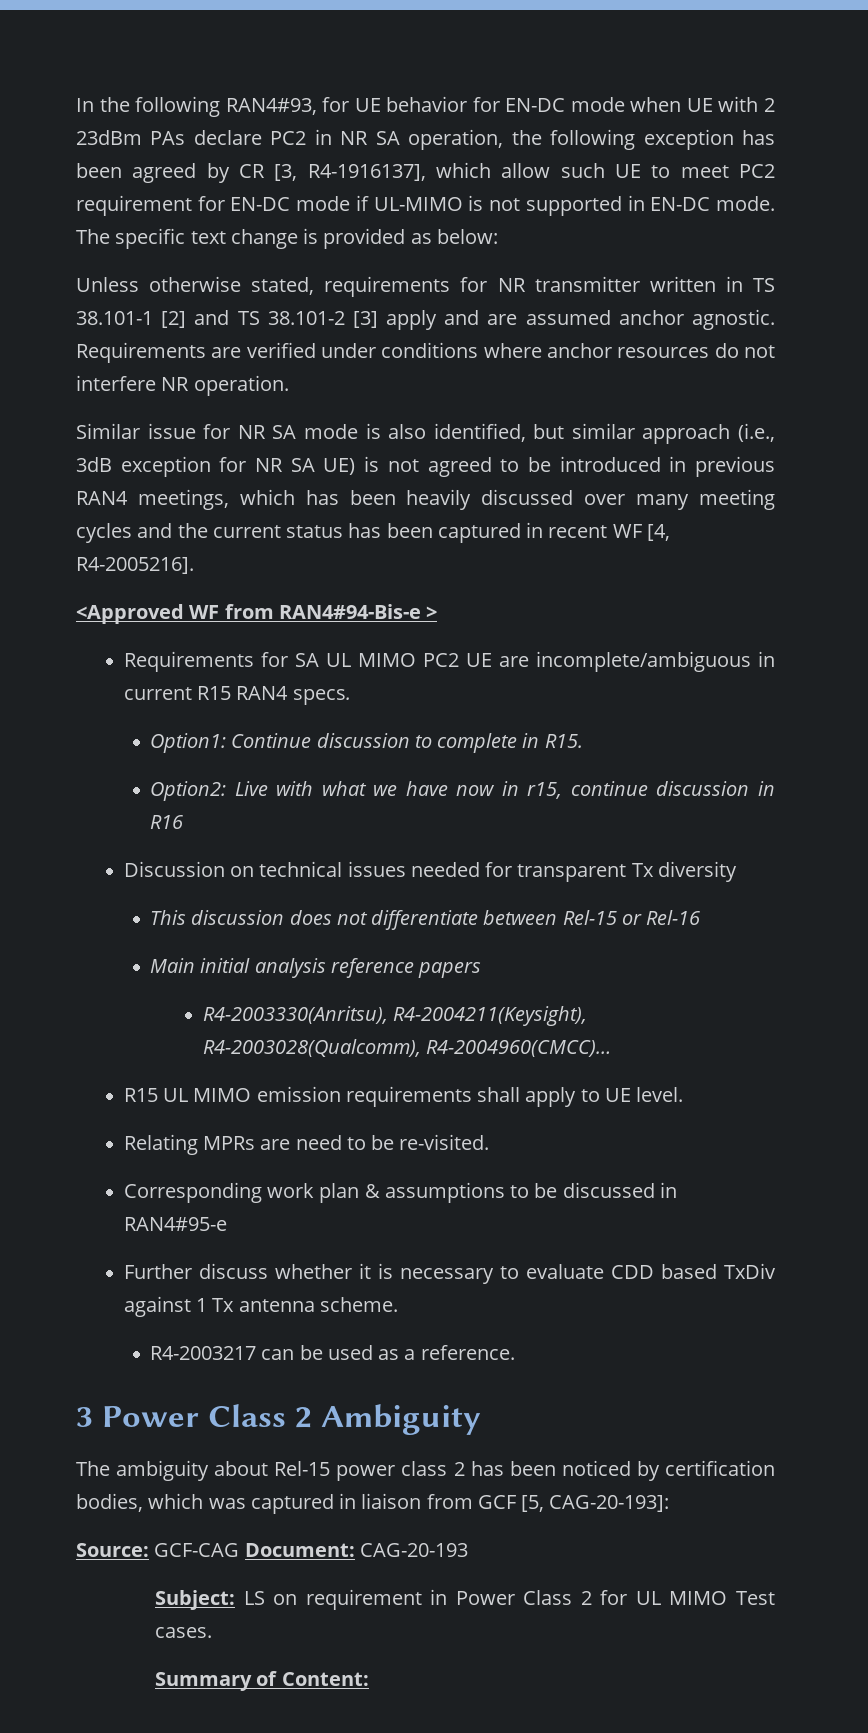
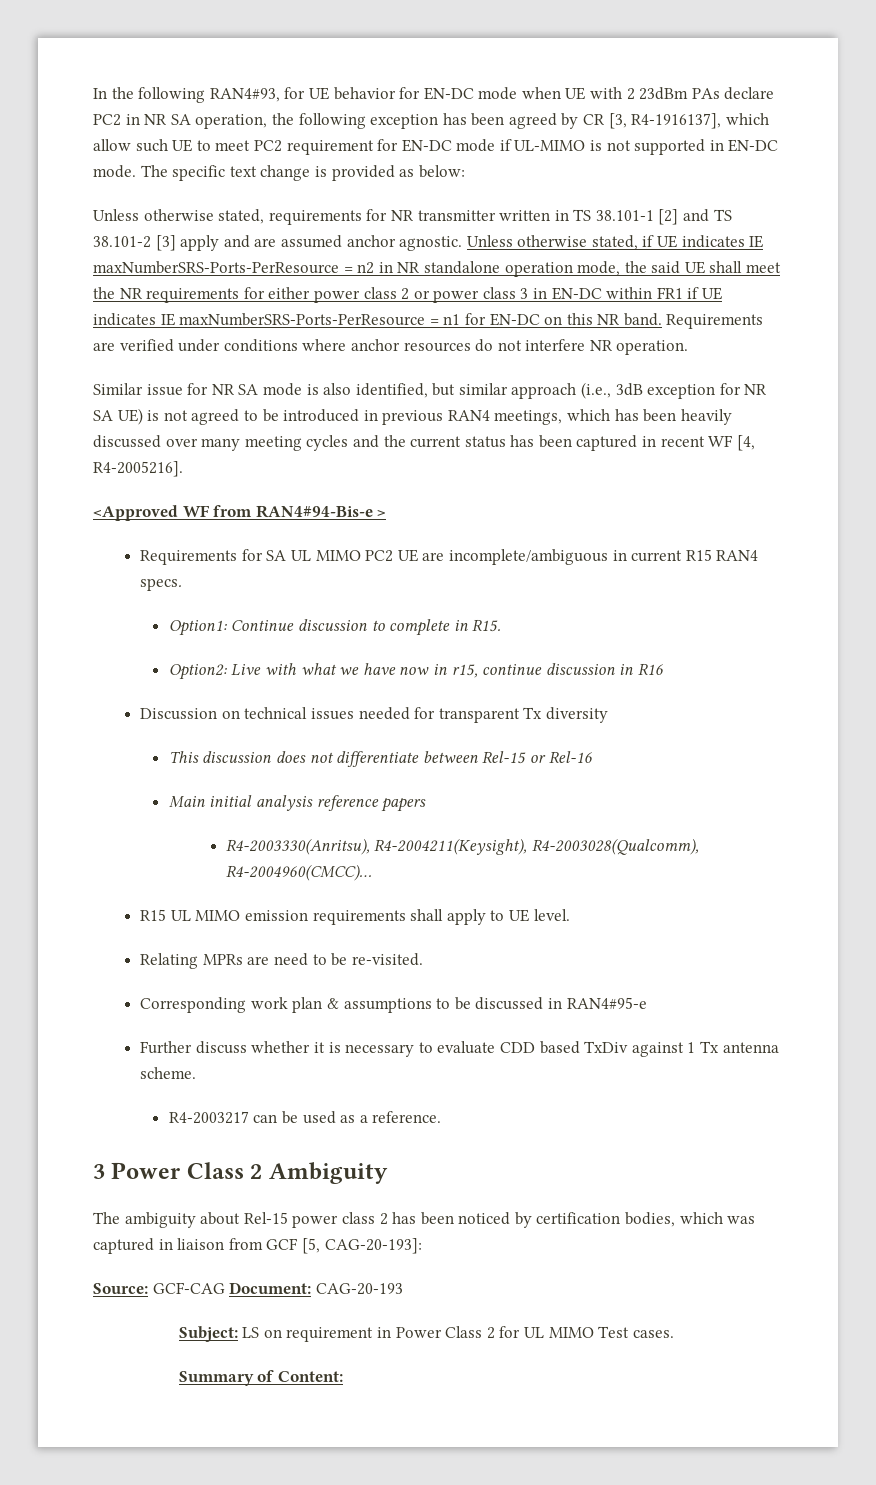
+ Unless otherwise stated, if UE indicates IE maxNumberSRS-Ports-PerResource = n2 in NR standalone operation mode, the said UE shall meet the NR requirements for either power class 2 or power class 3 in EN-DC within FR1 if UE indicates IE maxNumberSRS-Ports-PerResource = n1 for EN-DC on this NR band.

